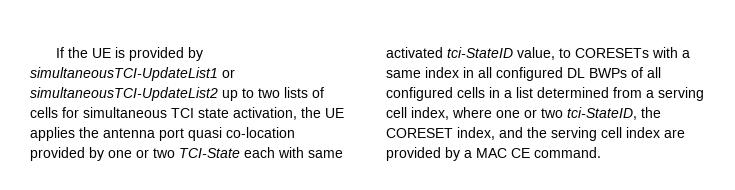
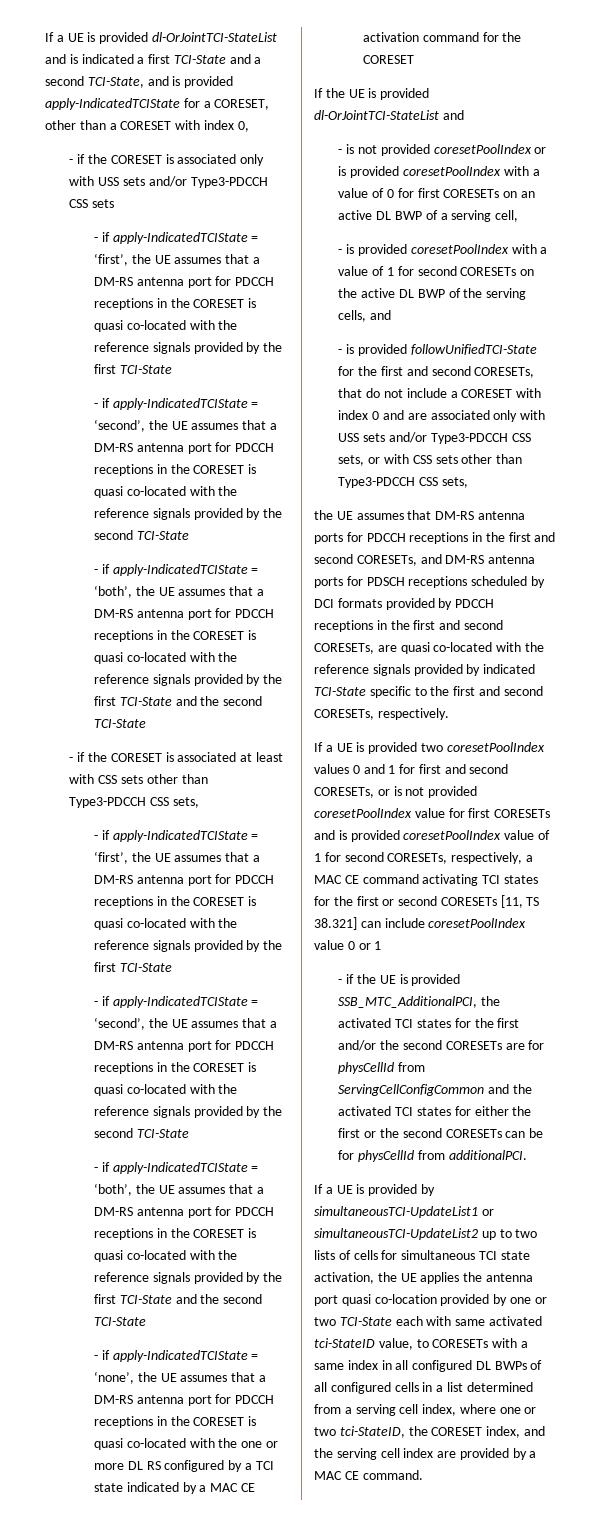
- If the UE is provided by simultaneousTCI-UpdateList1 or simultaneousTCI-UpdateList2 up to two lists of cells for simultaneous TCI state activation, the UE applies the antenna port quasi co-location provided by one or two TCI-State each with same activated tci-StateID value, to CORESETs with a same index in all configured DL BWPs of all configured cells in a list determined from a serving cell index, where one or two tci-StateID, the CORESET index, and the serving cell index are provided by a MAC CE command.
+ If a UE is provided dl-OrJointTCI-StateList and is indicated a first TCI-State and a second TCI-State, and is provided apply-IndicatedTCIState for a CORESET, other than a CORESET with index 0,
+ - if the CORESET is associated only with USS sets and/or Type3-PDCCH CSS sets
+ - if apply-IndicatedTCIState = ‘first’, the UE assumes that a DM-RS antenna port for PDCCH receptions in the CORESET is quasi co-located with the reference signals provided by the first TCI-State
+ - if apply-IndicatedTCIState = ‘second’, the UE assumes that a DM-RS antenna port for PDCCH receptions in the CORESET is quasi co-located with the reference signals provided by the second TCI-State
+ - if apply-IndicatedTCIState = ‘both’, the UE assumes that a DM-RS antenna port for PDCCH receptions in the CORESET is quasi co-located with the reference signals provided by the first TCI-State and the second TCI-State
+ - if the CORESET is associated at least with CSS sets other than Type3-PDCCH CSS sets,
+ - if apply-IndicatedTCIState = ‘first’, the UE assumes that a DM-RS antenna port for PDCCH receptions in the CORESET is quasi co-located with the reference signals provided by the first TCI-State
+ - if apply-IndicatedTCIState = ‘second’, the UE assumes that a DM-RS antenna port for PDCCH receptions in the CORESET is quasi co-located with the reference signals provided by the second TCI-State
+ - if apply-IndicatedTCIState = ‘both’, the UE assumes that a DM-RS antenna port for PDCCH receptions in the CORESET is quasi co-located with the reference signals provided by the first TCI-State and the second TCI-State
+ - if apply-IndicatedTCIState = ‘none’, the UE assumes that a DM-RS antenna port for PDCCH receptions in the CORESET is quasi co-located with the one or more DL RS configured by a TCI state indicated by a MAC CE activation command for the CORESET
+ If the UE is provided dl-OrJointTCI-StateList and
+ - is not provided coresetPoolIndex or is provided coresetPoolIndex with a value of 0 for first CORESETs on an active DL BWP of a serving cell,
+ - is provided coresetPoolIndex with a value of 1 for second CORESETs on the active DL BWP of the serving cells, and
+ - is provided followUnifiedTCI-State for the first and second CORESETs, that do not include a CORESET with index 0 and are associated only with USS sets and/or Type3-PDCCH CSS sets, or with CSS sets other than Type3-PDCCH CSS sets,
+ the UE assumes that DM-RS antenna ports for PDCCH receptions in the first and second CORESETs, and DM-RS antenna ports for PDSCH receptions scheduled by DCI formats provided by PDCCH receptions in the first and second CORESETs, are quasi co-located with the reference signals provided by indicated TCI-State specific to the first and second CORESETs, respectively.
+ If a UE is provided two coresetPoolIndex values 0 and 1 for first and second CORESETs, or is not provided coresetPoolIndex value for first CORESETs and is provided coresetPoolIndex value of 1 for second CORESETs, respectively, a MAC CE command activating TCI states for the first or second CORESETs [11, TS 38.321] can include coresetPoolIndex value 0 or 1
+ - if the UE is provided SSB_MTC_AdditionalPCI, the activated TCI states for the first and/or the second CORESETs are for physCellId from ServingCellConfigCommon and the activated TCI states for either the first or the second CORESETs can be for physCellId from additionalPCI.
+ If a UE is provided by simultaneousTCI-UpdateList1 or simultaneousTCI-UpdateList2 up to two lists of cells for simultaneous TCI state activation, the UE applies the antenna port quasi co-location provided by one or two TCI-State each with same activated tci-StateID value, to CORESETs with a same index in all configured DL BWPs of all configured cells in a list determined from a serving cell index, where one or two tci-StateID, the CORESET index, and the serving cell index are provided by a MAC CE command.

